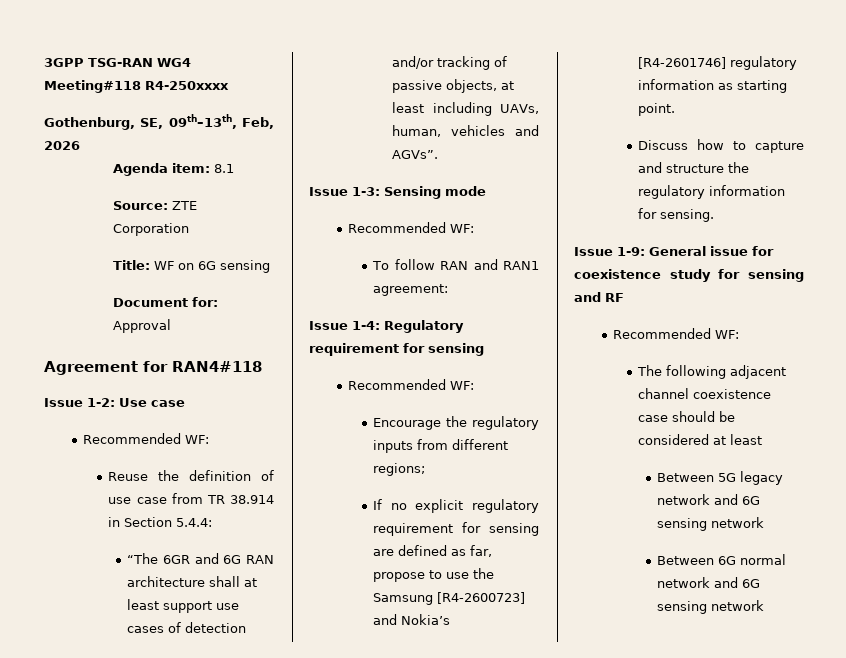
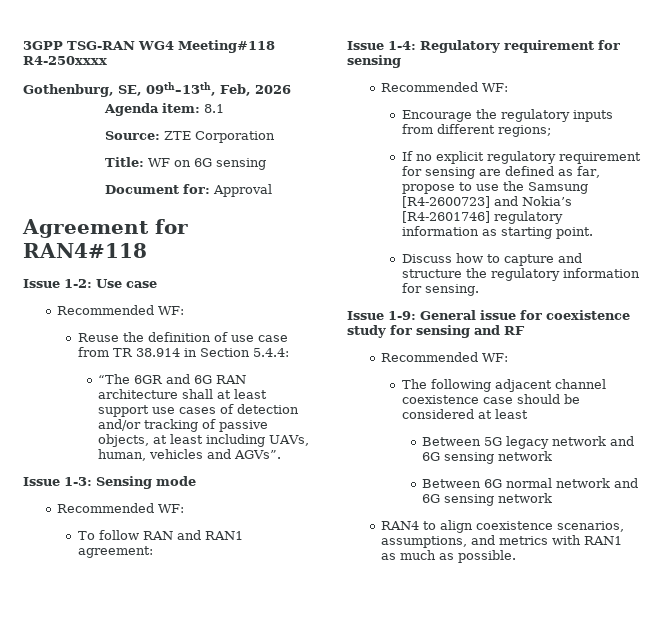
+ RAN4 to align coexistence scenarios, assumptions, and metrics with RAN1 as much as possible.

